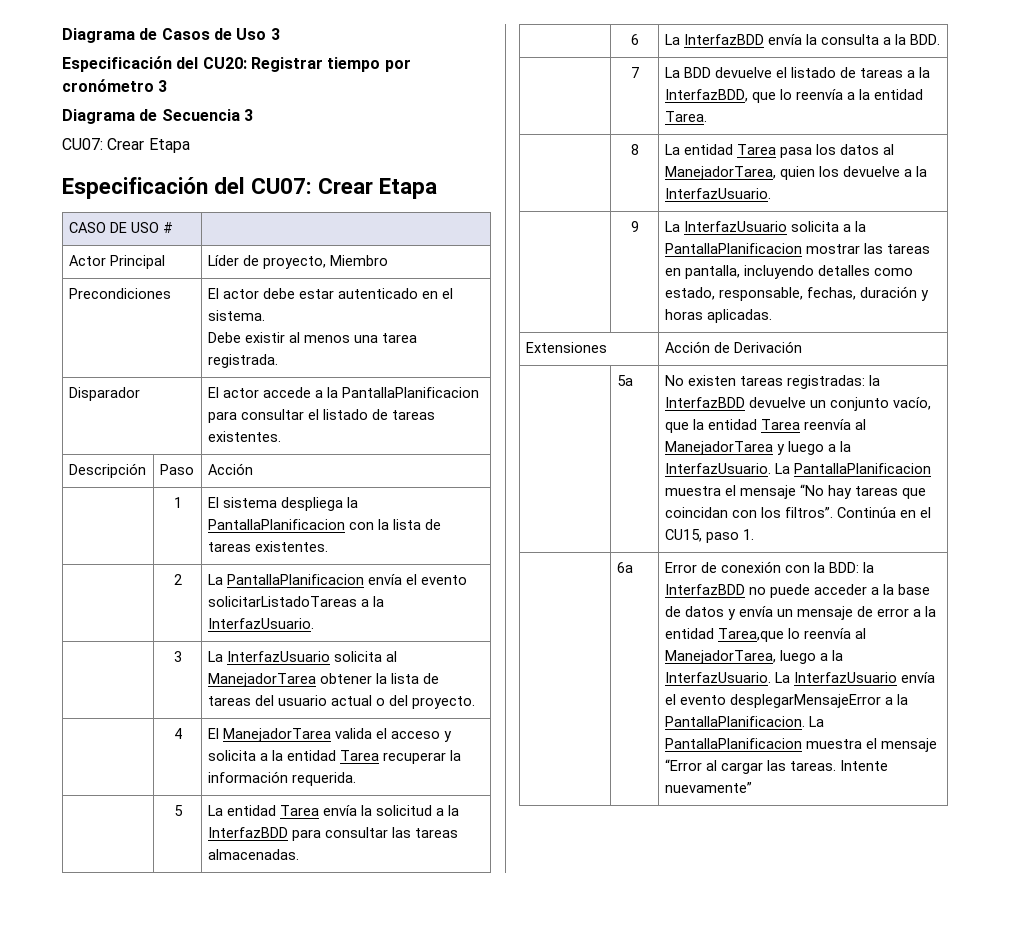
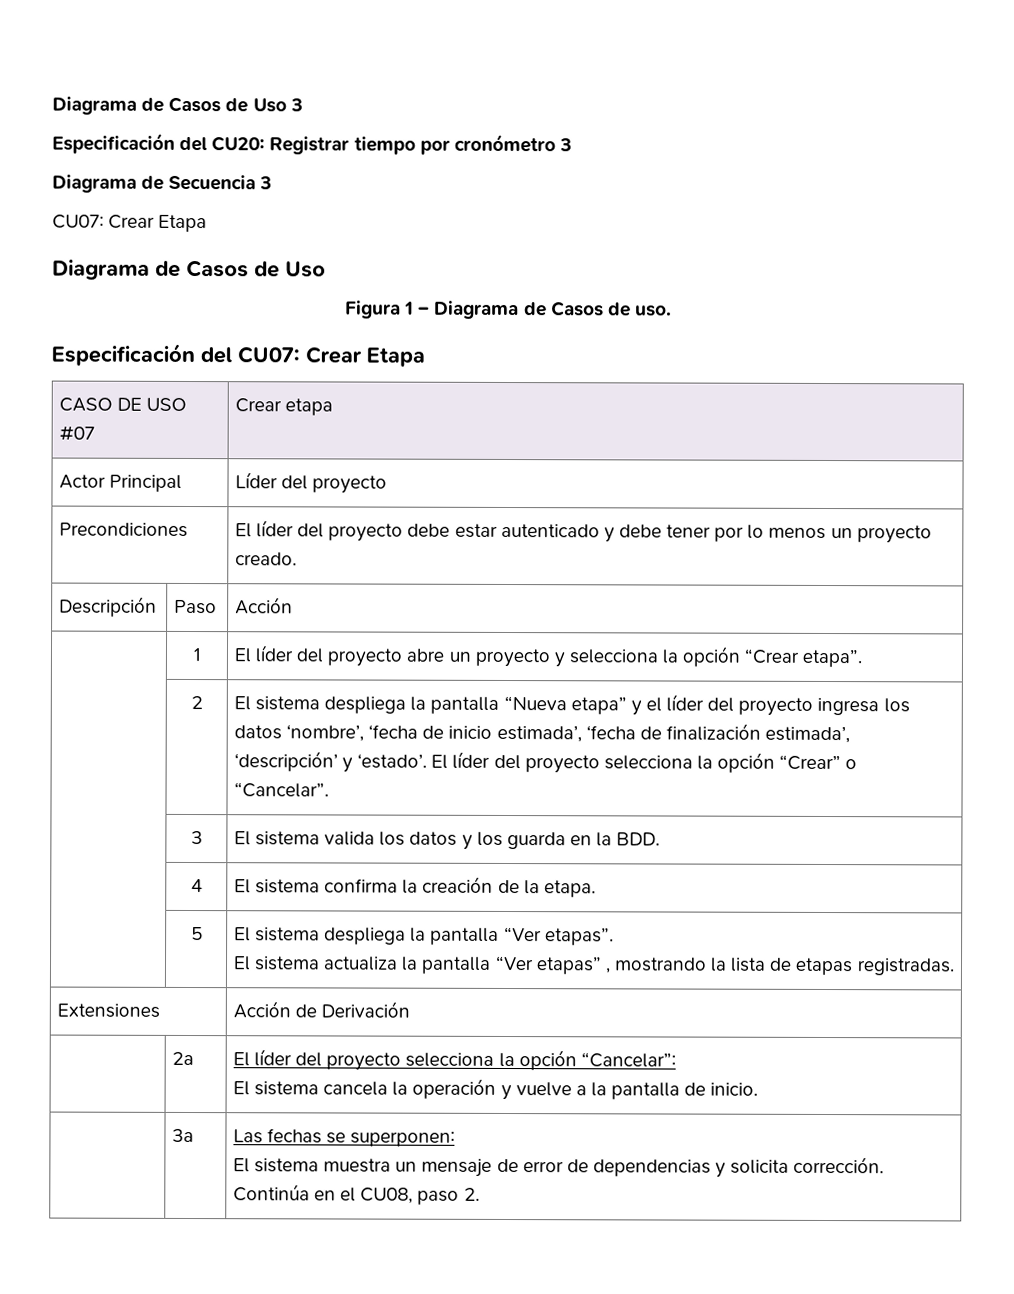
  Diagrama de Secuencia 3
  CU07: Crear Etapa
+ Diagrama de Casos de Uso
+ Figura 1 – Diagrama de Casos de uso.
- CASO DE USO # |
+ CASO DE USO #07 | Crear etapa
- Actor Principal | Líder de proyecto, Miembro
+ Actor Principal | Líder del proyecto
- Precondiciones | El actor debe estar autenticado en el sistema.
- Debe existir al menos una tarea registrada.
- Disparador | El actor accede a la PantallaPlanificacion para consultar el listado de tareas existentes.
+ Precondiciones | El líder del proyecto debe estar autenticado y debe tener por lo menos un proyecto creado.
- | 1 | El sistema despliega la PantallaPlanificacion con la lista de tareas existentes.
- | 2 | La PantallaPlanificacion envía el evento solicitarListadoTareas a la InterfazUsuario.
- | 3 | La InterfazUsuario solicita al ManejadorTarea obtener la lista de tareas del usuario actual o del proyecto.
- | 4 | El ManejadorTarea valida el acceso y solicita a la entidad Tarea recuperar la información requerida.
- | 5 | La entidad Tarea envía la solicitud a la InterfazBDD para consultar las tareas almacenadas.
- | 6 | La InterfazBDD envía la consulta a la BDD.
- | 7 | La BDD devuelve el listado de tareas a la InterfazBDD, que lo reenvía a la entidad Tarea.
- | 8 | La entidad Tarea pasa los datos al ManejadorTarea, quien los devuelve a la InterfazUsuario.
- | 9 | La InterfazUsuario solicita a la PantallaPlanificacion mostrar las tareas en pantalla, incluyendo detalles como estado, responsable, fechas, duración y horas aplicadas.
+ | 1 | El líder del proyecto abre un proyecto y selecciona la opción “Crear etapa”.
+ | 2 | El sistema despliega la pantalla “Nueva etapa” y el líder del proyecto ingresa los datos ‘nombre’, ‘fecha de inicio estimada’, ‘fecha de finalización estimada’, ‘descripción’ y ‘estado’. El líder del proyecto selecciona la opción “Crear” o “Cancelar”.
+ | 3 | El sistema valida los datos y los guarda en la BDD.
+ | 4 | El sistema confirma la creación de la etapa.
+ | 5 | El sistema despliega la pantalla “Ver etapas”.
+ El sistema actualiza la pantalla “Ver etapas” , mostrando la lista de etapas registradas.
  Extensiones | Acción de Derivación
- | 5a | No existen tareas registradas: la InterfazBDD devuelve un conjunto vacío, que la entidad Tarea reenvía al ManejadorTarea y luego a la InterfazUsuario. La PantallaPlanificacion muestra el mensaje “No hay tareas que coincidan con los filtros”. Continúa en el CU15, paso 1.
- | 6a | Error de conexión con la BDD: la InterfazBDD no puede acceder a la base de datos y envía un mensaje de error a la entidad Tarea,que lo reenvía al ManejadorTarea, luego a la InterfazUsuario. La InterfazUsuario envía el evento desplegarMensajeError a la PantallaPlanificacion. La PantallaPlanificacion muestra el mensaje “Error al cargar las tareas. Intente nuevamente”
+ | 2a | El líder del proyecto selecciona la opción “Cancelar”:
+ El sistema cancela la operación y vuelve a la pantalla de inicio.
+ | 3a | Las fechas se superponen:
+ El sistema muestra un mensaje de error de dependencias y solicita corrección. Continúa en el CU08, paso 2.

